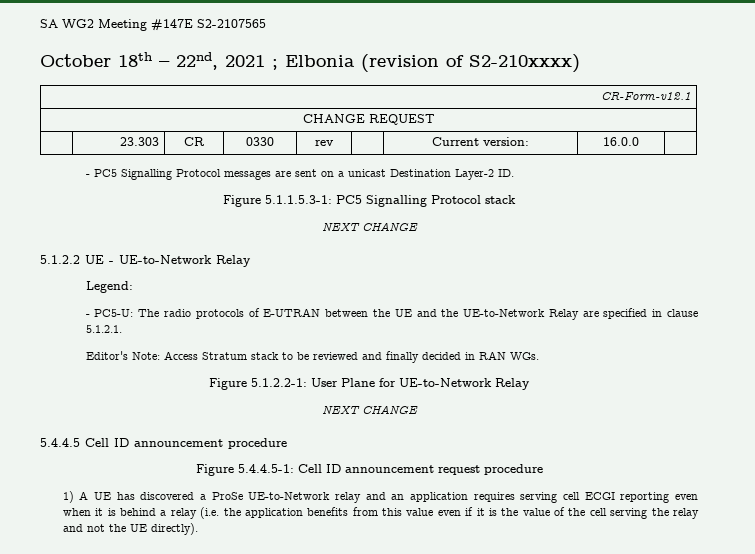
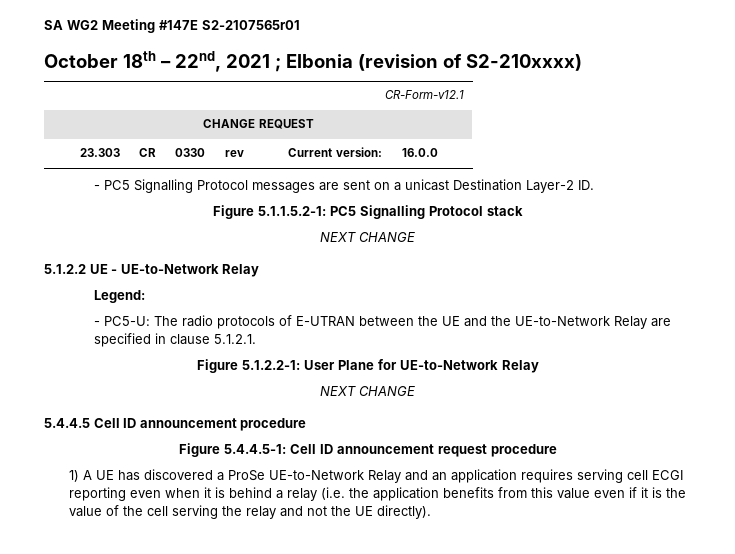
- SA WG2 Meeting #147E S2-2107565
+ SA WG2 Meeting #147E S2-2107565r01
- Figure 5.1.1.5.3-1: PC5 Signalling Protocol stack
+ Figure 5.1.1.5.2-1: PC5 Signalling Protocol stack
- Editor's Note: Access Stratum stack to be reviewed and finally decided in RAN WGs.
- 1) A UE has discovered a ProSe UE-to-Network relay and an application requires serving cell ECGI reporting even when it is behind a relay (i.e. the application benefits from this value even if it is the value of the cell serving the relay and not the UE directly).
+ 1) A UE has discovered a ProSe UE-to-Network Relay and an application requires serving cell ECGI reporting even when it is behind a relay (i.e. the application benefits from this value even if it is the value of the cell serving the relay and not the UE directly).

